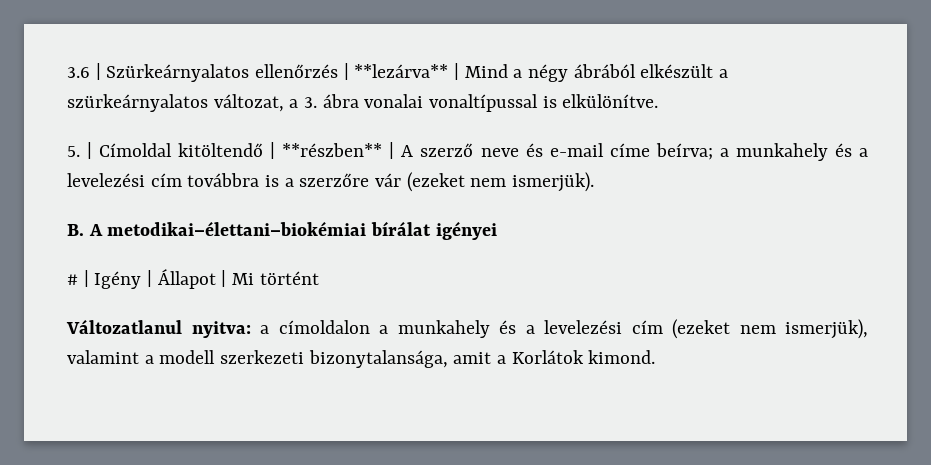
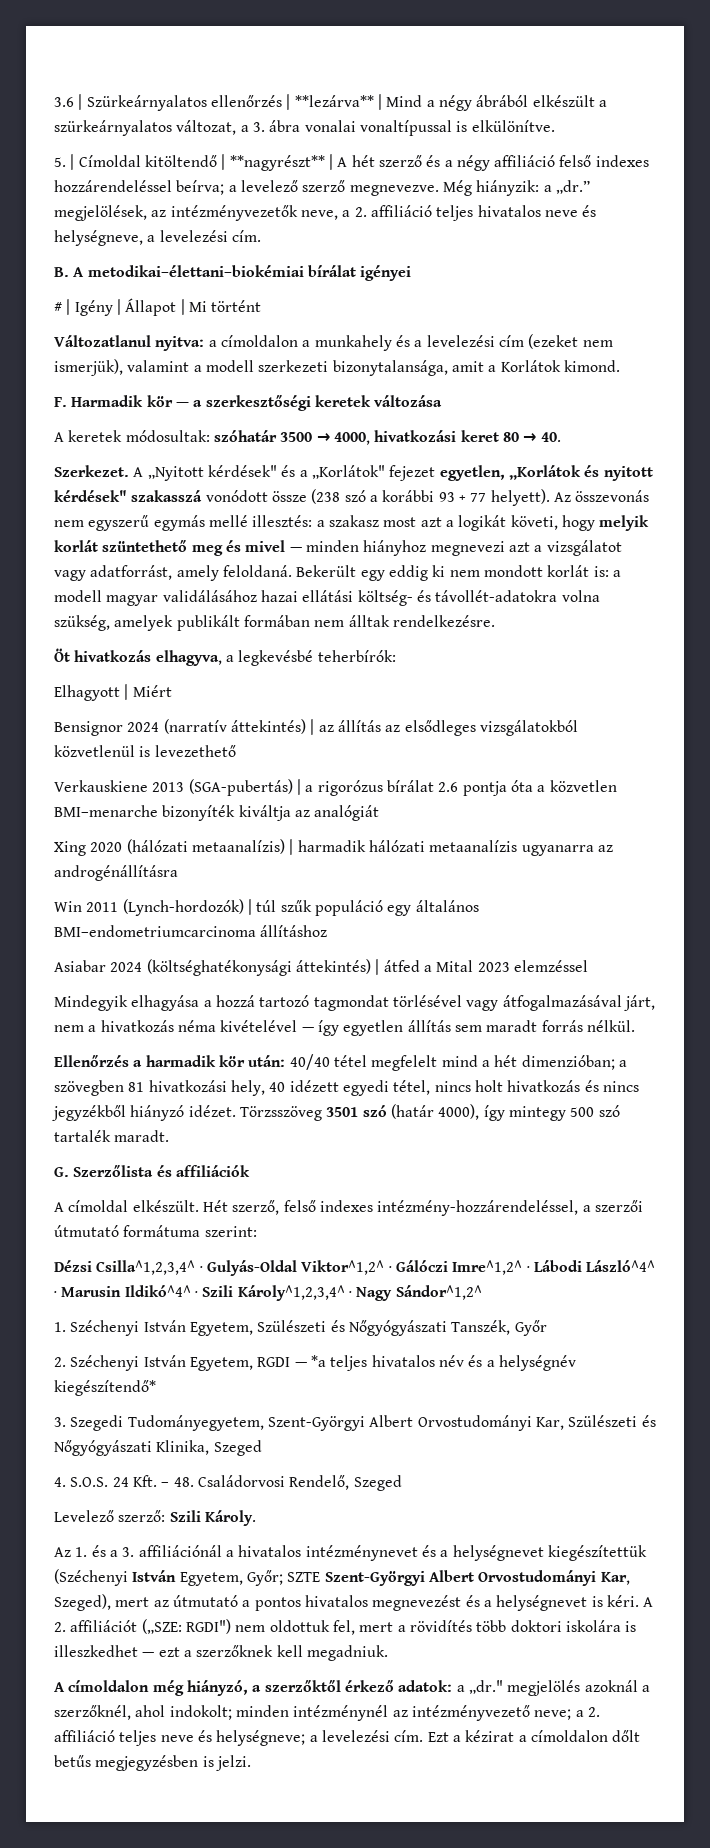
- 5. | Címoldal kitöltendő | **részben** | A szerző neve és e-mail címe beírva; a munkahely és a levelezési cím továbbra is a szerzőre vár (ezeket nem ismerjük).
+ 5. | Címoldal kitöltendő | **nagyrészt** | A hét szerző és a négy affiliáció felső indexes hozzárendeléssel beírva; a levelező szerző megnevezve. Még hiányzik: a „dr.” megjelölések, az intézményvezetők neve, a 2. affiliáció teljes hivatalos neve és helységneve, a levelezési cím.
+ F. Harmadik kör — a szerkesztőségi keretek változása
+ A keretek módosultak: szóhatár 3500 → 4000, hivatkozási keret 80 → 40.
+ Szerkezet. A „Nyitott kérdések" és a „Korlátok" fejezet egyetlen, „Korlátok és nyitott kérdések" szakasszá vonódott össze (238 szó a korábbi 93 + 77 helyett). Az összevonás nem egyszerű egymás mellé illesztés: a szakasz most azt a logikát követi, hogy melyik korlát szüntethető meg és mivel — minden hiányhoz megnevezi azt a vizsgálatot vagy adatforrást, amely feloldaná. Bekerült egy eddig ki nem mondott korlát is: a modell magyar validálásához hazai ellátási költség- és távollét-adatokra volna szükség, amelyek publikált formában nem álltak rendelkezésre.
+ Öt hivatkozás elhagyva, a legkevésbé teherbírók:
+ Elhagyott | Miért
+ Bensignor 2024 (narratív áttekintés) | az állítás az elsődleges vizsgálatokból közvetlenül is levezethető
+ Verkauskiene 2013 (SGA-pubertás) | a rigorózus bírálat 2.6 pontja óta a közvetlen BMI–menarche bizonyíték kiváltja az analógiát
+ Xing 2020 (hálózati metaanalízis) | harmadik hálózati metaanalízis ugyanarra az androgénállításra
+ Win 2011 (Lynch-hordozók) | túl szűk populáció egy általános BMI–endometriumcarcinoma állításhoz
+ Asiabar 2024 (költséghatékonysági áttekintés) | átfed a Mital 2023 elemzéssel
+ Mindegyik elhagyása a hozzá tartozó tagmondat törlésével vagy átfogalmazásával járt, nem a hivatkozás néma kivételével — így egyetlen állítás sem maradt forrás nélkül.
+ Ellenőrzés a harmadik kör után: 40/40 tétel megfelelt mind a hét dimenzióban; a szövegben 81 hivatkozási hely, 40 idézett egyedi tétel, nincs holt hivatkozás és nincs jegyzékből hiányzó idézet. Törzsszöveg 3501 szó (határ 4000), így mintegy 500 szó tartalék maradt.
+ G. Szerzőlista és affiliációk
+ A címoldal elkészült. Hét szerző, felső indexes intézmény-hozzárendeléssel, a szerzői útmutató formátuma szerint:
+ Dézsi Csilla^1,2,3,4^ · Gulyás-Oldal Viktor^1,2^ · Gálóczi Imre^1,2^ · Lábodi László^4^ · Marusin Ildikó^4^ · Szili Károly^1,2,3,4^ · Nagy Sándor^1,2^
+ 1. Széchenyi István Egyetem, Szülészeti és Nőgyógyászati Tanszék, Győr
+ 2. Széchenyi István Egyetem, RGDI — *a teljes hivatalos név és a helységnév kiegészítendő*
+ 3. Szegedi Tudományegyetem, Szent-Györgyi Albert Orvostudományi Kar, Szülészeti és Nőgyógyászati Klinika, Szeged
+ 4. S.O.S. 24 Kft. – 48. Családorvosi Rendelő, Szeged
+ Levelező szerző: Szili Károly.
+ Az 1. és a 3. affiliációnál a hivatalos intézménynevet és a helységnevet kiegészítettük (Széchenyi István Egyetem, Győr; SZTE Szent-Györgyi Albert Orvostudományi Kar, Szeged), mert az útmutató a pontos hivatalos megnevezést és a helységnevet is kéri. A 2. affiliációt („SZE: RGDI") nem oldottuk fel, mert a rövidítés több doktori iskolára is illeszkedhet — ezt a szerzőknek kell megadniuk.
+ A címoldalon még hiányzó, a szerzőktől érkező adatok: a „dr." megjelölés azoknál a szerzőknél, ahol indokolt; minden intézménynél az intézményvezető neve; a 2. affiliáció teljes neve és helységneve; a levelezési cím. Ezt a kézirat a címoldalon dőlt betűs megjegyzésben is jelzi.

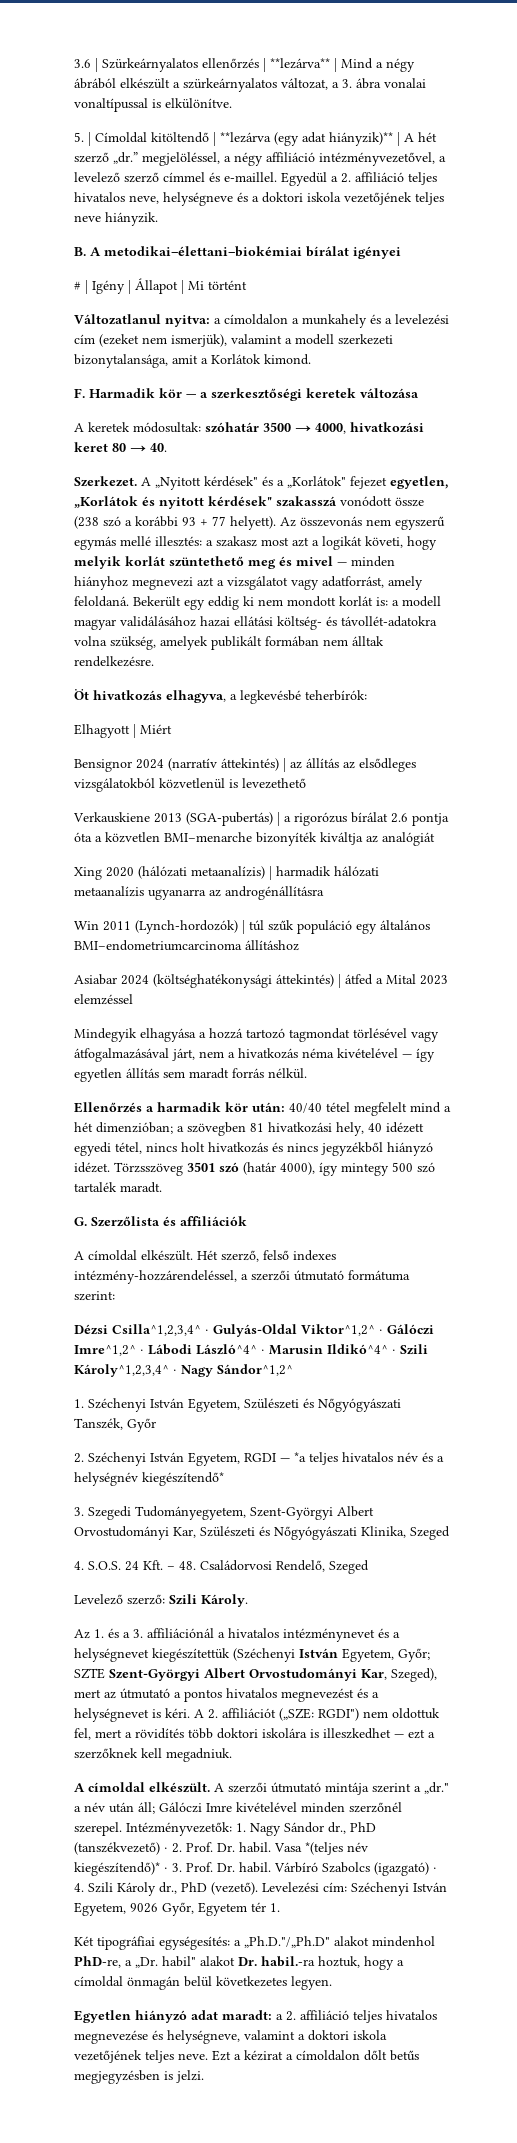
- 5. | Címoldal kitöltendő | **nagyrészt** | A hét szerző és a négy affiliáció felső indexes hozzárendeléssel beírva; a levelező szerző megnevezve. Még hiányzik: a „dr.” megjelölések, az intézményvezetők neve, a 2. affiliáció teljes hivatalos neve és helységneve, a levelezési cím.
+ 5. | Címoldal kitöltendő | **lezárva (egy adat hiányzik)** | A hét szerző „dr.” megjelöléssel, a négy affiliáció intézményvezetővel, a levelező szerző címmel és e-maillel. Egyedül a 2. affiliáció teljes hivatalos neve, helységneve és a doktori iskola vezetőjének teljes neve hiányzik.
- A címoldalon még hiányzó, a szerzőktől érkező adatok: a „dr." megjelölés azoknál a szerzőknél, ahol indokolt; minden intézménynél az intézményvezető neve; a 2. affiliáció teljes neve és helységneve; a levelezési cím.
+ A címoldal elkészült. A szerzői útmutató mintája szerint a „dr." a név után áll; Gálóczi Imre kivételével minden szerzőnél szerepel. Intézményvezetők: 1. Nagy Sándor dr., PhD (tanszékvezető) · 2. Prof. Dr. habil. Vasa *(teljes név kiegészítendő)* · 3. Prof. Dr. habil. Várbíró Szabolcs (igazgató) · 4. Szili Károly dr., PhD (vezető). Levelezési cím: Széchenyi István Egyetem, 9026 Győr, Egyetem tér 1.
+ Két tipográfiai egységesítés: a „Ph.D."/„Ph.D" alakot mindenhol PhD-re, a „Dr. habil" alakot Dr. habil.-ra hoztuk, hogy a címoldal önmagán belül következetes legyen.
+ Egyetlen hiányzó adat maradt: a 2. affiliáció teljes hivatalos megnevezése és helységneve, valamint a doktori iskola vezetőjének teljes neve.

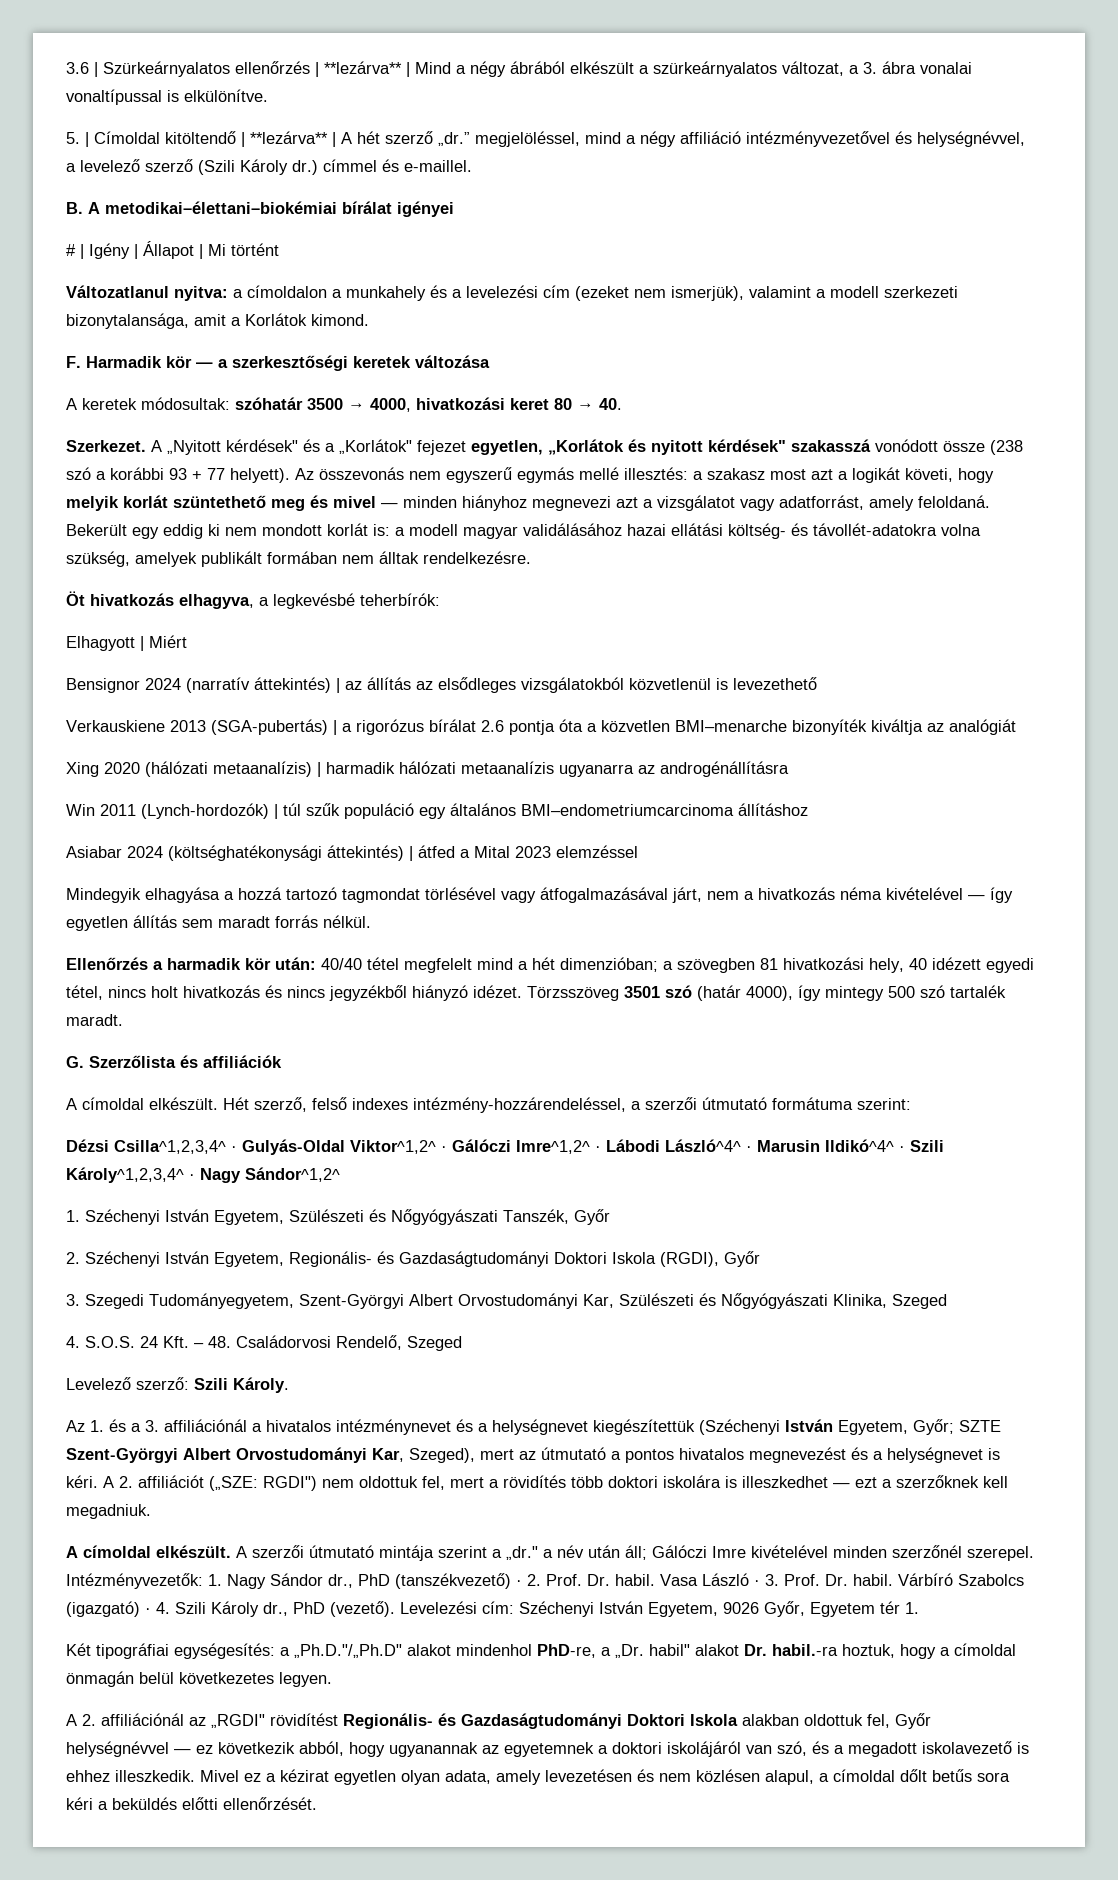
- 5. | Címoldal kitöltendő | **lezárva (egy adat hiányzik)** | A hét szerző „dr.” megjelöléssel, a négy affiliáció intézményvezetővel, a levelező szerző címmel és e-maillel. Egyedül a 2. affiliáció teljes hivatalos neve, helységneve és a doktori iskola vezetőjének teljes neve hiányzik.
+ 5. | Címoldal kitöltendő | **lezárva** | A hét szerző „dr.” megjelöléssel, mind a négy affiliáció intézményvezetővel és helységnévvel, a levelező szerző (Szili Károly dr.) címmel és e-maillel.
- 2. Széchenyi István Egyetem, RGDI — *a teljes hivatalos név és a helységnév kiegészítendő*
+ 2. Széchenyi István Egyetem, Regionális- és Gazdaságtudományi Doktori Iskola (RGDI), Győr
- Vasa *(teljes név kiegészítendő)* · 3. Prof. Dr. habil.
+ Vasa László · 3. Prof. Dr. habil.
- Egyetlen hiányzó adat maradt: a 2. affiliáció teljes hivatalos megnevezése és helységneve, valamint a doktori iskola vezetőjének teljes neve. Ezt a kézirat a címoldalon dőlt betűs megjegyzésben is jelzi.
+ A 2. affiliációnál az „RGDI" rövidítést Regionális- és Gazdaságtudományi Doktori Iskola alakban oldottuk fel, Győr helységnévvel — ez következik abból, hogy ugyanannak az egyetemnek a doktori iskolájáról van szó, és a megadott iskolavezető is ehhez illeszkedik. Mivel ez a kézirat egyetlen olyan adata, amely levezetésen és nem közlésen alapul, a címoldal dőlt betűs sora kéri a beküldés előtti ellenőrzését.

